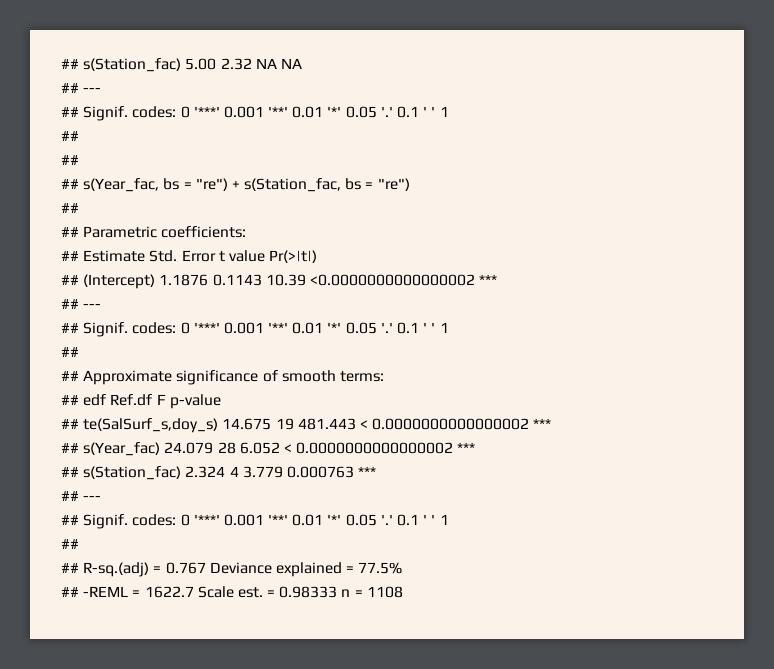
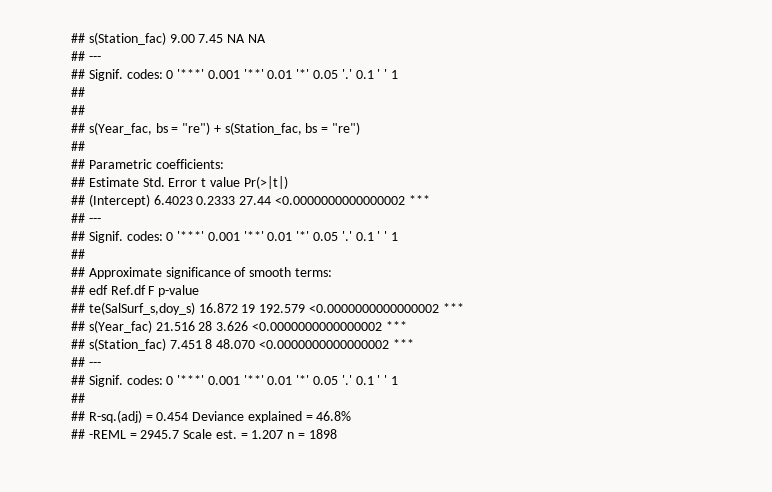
- ## s(Station_fac) 5.00 2.32 NA NA
+ ## s(Station_fac) 9.00 7.45 NA NA
- ## (Intercept) 1.1876 0.1143 10.39 <0.0000000000000002 ***
+ ## (Intercept) 6.4023 0.2333 27.44 <0.0000000000000002 ***
- ## te(SalSurf_s,doy_s) 14.675 19 481.443 < 0.0000000000000002 ***
- ## s(Year_fac) 24.079 28 6.052 < 0.0000000000000002 ***
+ ## te(SalSurf_s,doy_s) 16.872 19 192.579 <0.0000000000000002 ***
+ ## s(Year_fac) 21.516 28 3.626 <0.0000000000000002 ***
- ## s(Station_fac) 2.324 4 3.779 0.000763 ***
+ ## s(Station_fac) 7.451 8 48.070 <0.0000000000000002 ***
- ## R-sq.(adj) = 0.767 Deviance explained = 77.5%
+ ## R-sq.(adj) = 0.454 Deviance explained = 46.8%
- ## -REML = 1622.7 Scale est.
+ ## -REML = 2945.7 Scale est.
- = 0.98333 n = 1108
+ = 1.207 n = 1898

